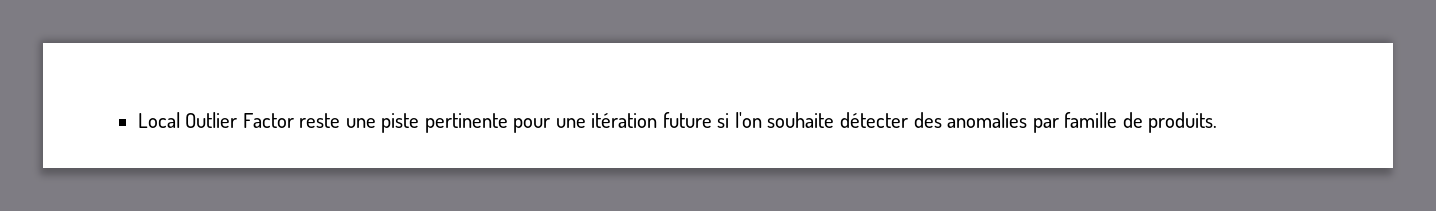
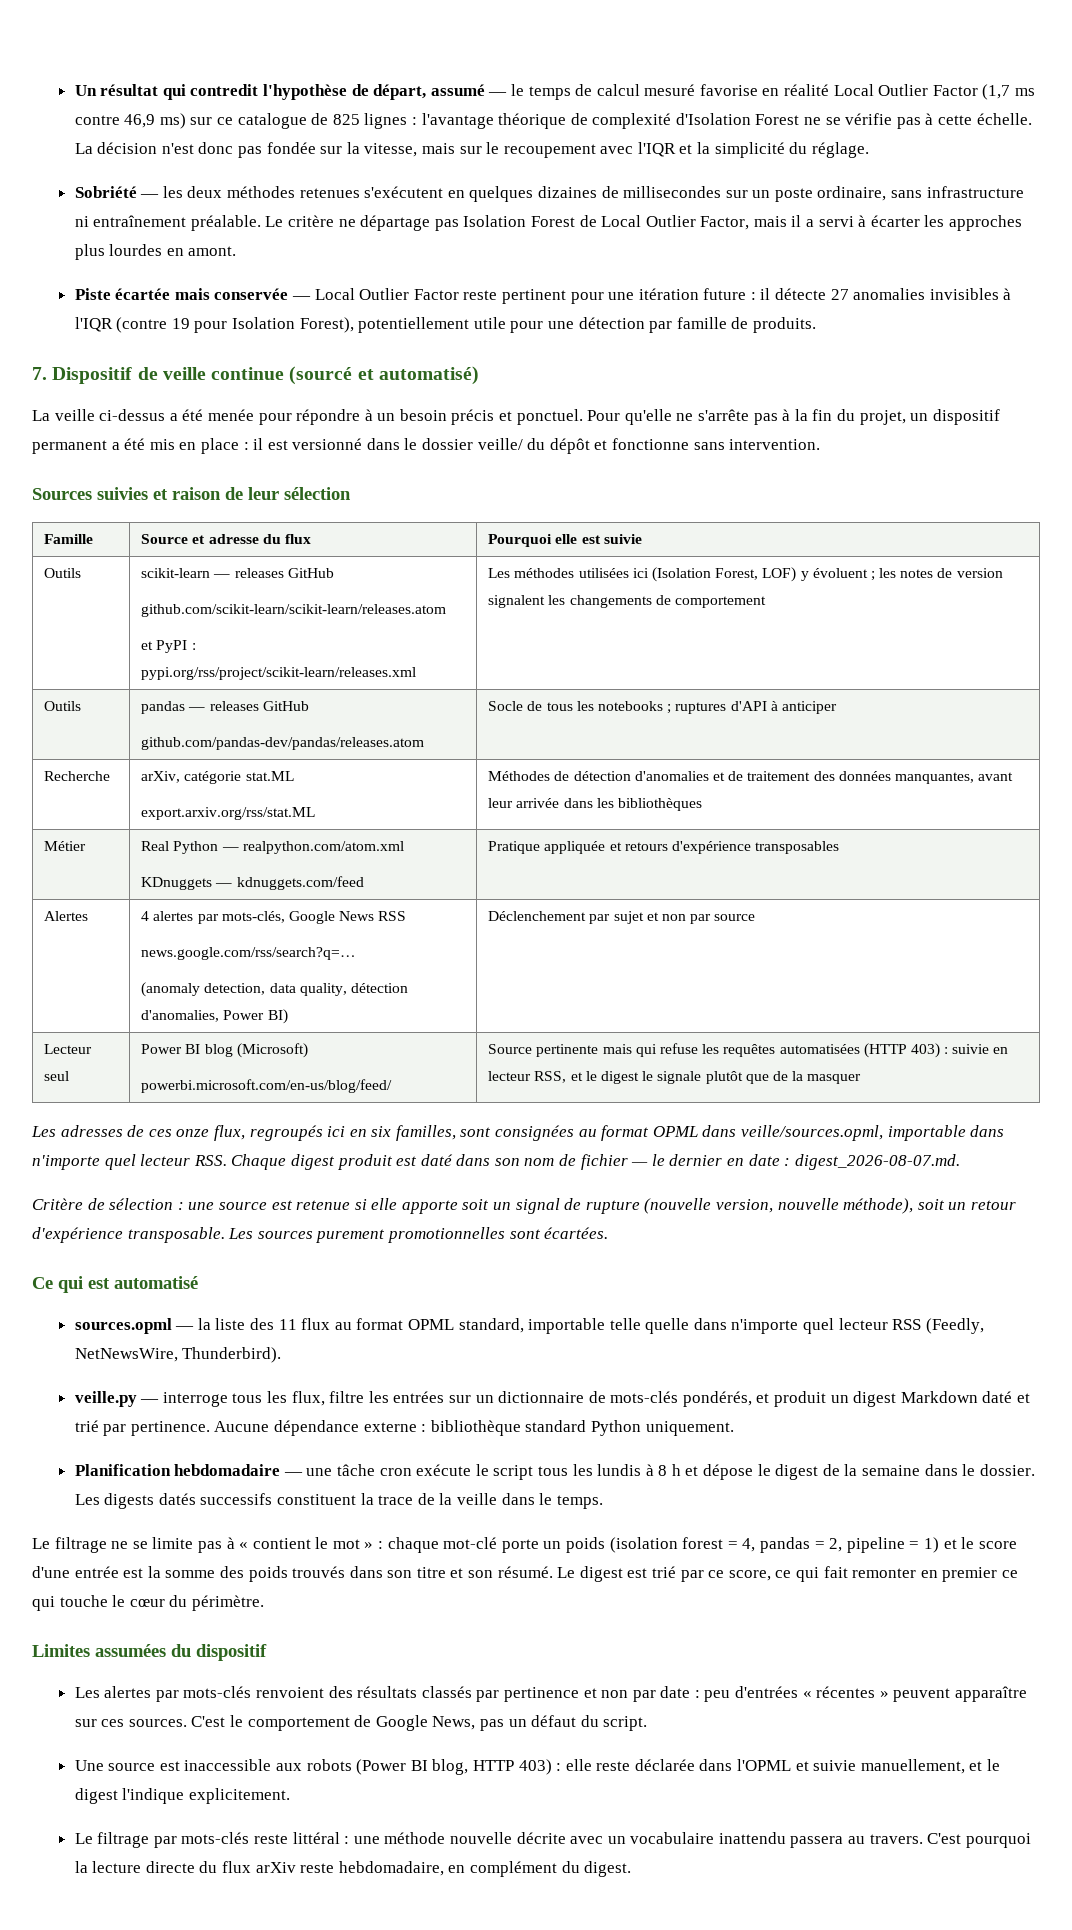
- Local Outlier Factor reste une piste pertinente pour une itération future si l'on souhaite détecter des anomalies par famille de produits.
+ Un résultat qui contredit l'hypothèse de départ, assumé — le temps de calcul mesuré favorise en réalité Local Outlier Factor (1,7 ms contre 46,9 ms) sur ce catalogue de 825 lignes : l'avantage théorique de complexité d'Isolation Forest ne se vérifie pas à cette échelle. La décision n'est donc pas fondée sur la vitesse, mais sur le recoupement avec l'IQR et la simplicité du réglage.
+ Sobriété — les deux méthodes retenues s'exécutent en quelques dizaines de millisecondes sur un poste ordinaire, sans infrastructure ni entraînement préalable. Le critère ne départage pas Isolation Forest de Local Outlier Factor, mais il a servi à écarter les approches plus lourdes en amont.
+ Piste écartée mais conservée — Local Outlier Factor reste pertinent pour une itération future : il détecte 27 anomalies invisibles à l'IQR (contre 19 pour Isolation Forest), potentiellement utile pour une détection par famille de produits.
+ 7. Dispositif de veille continue (sourcé et automatisé)
+ La veille ci-dessus a été menée pour répondre à un besoin précis et ponctuel. Pour qu'elle ne s'arrête pas à la fin du projet, un dispositif permanent a été mis en place : il est versionné dans le dossier veille/ du dépôt et fonctionne sans intervention.
+ Sources suivies et raison de leur sélection
+ Famille | Source et adresse du flux | Pourquoi elle est suivie
+ Outils | scikit-learn — releases GitHub
+ github.com/scikit-learn/scikit-learn/releases.atom
+ et PyPI : pypi.org/rss/project/scikit-learn/releases.xml | Les méthodes utilisées ici (Isolation Forest, LOF) y évoluent ; les notes de version signalent les changements de comportement
+ Outils | pandas — releases GitHub
+ github.com/pandas-dev/pandas/releases.atom | Socle de tous les notebooks ; ruptures d'API à anticiper
+ Recherche | arXiv, catégorie stat.ML
+ export.arxiv.org/rss/stat.ML | Méthodes de détection d'anomalies et de traitement des données manquantes, avant leur arrivée dans les bibliothèques
+ Métier | Real Python — realpython.com/atom.xml
+ KDnuggets — kdnuggets.com/feed | Pratique appliquée et retours d'expérience transposables
+ Alertes | 4 alertes par mots-clés, Google News RSS
+ news.google.com/rss/search?q=…
+ (anomaly detection, data quality, détection d'anomalies, Power BI) | Déclenchement par sujet et non par source
+ Lecteur seul | Power BI blog (Microsoft)
+ powerbi.microsoft.com/en-us/blog/feed/ | Source pertinente mais qui refuse les requêtes automatisées (HTTP 403) : suivie en lecteur RSS, et le digest le signale plutôt que de la masquer
+ Les adresses de ces onze flux, regroupés ici en six familles, sont consignées au format OPML dans veille/sources.opml, importable dans n'importe quel lecteur RSS. Chaque digest produit est daté dans son nom de fichier — le dernier en date : digest_2026-08-07.md.
+ Critère de sélection : une source est retenue si elle apporte soit un signal de rupture (nouvelle version, nouvelle méthode), soit un retour d'expérience transposable. Les sources purement promotionnelles sont écartées.
+ Ce qui est automatisé
+ sources.opml — la liste des 11 flux au format OPML standard, importable telle quelle dans n'importe quel lecteur RSS (Feedly, NetNewsWire, Thunderbird).
+ veille.py — interroge tous les flux, filtre les entrées sur un dictionnaire de mots-clés pondérés, et produit un digest Markdown daté et trié par pertinence. Aucune dépendance externe : bibliothèque standard Python uniquement.
+ Planification hebdomadaire — une tâche cron exécute le script tous les lundis à 8 h et dépose le digest de la semaine dans le dossier. Les digests datés successifs constituent la trace de la veille dans le temps.
+ Le filtrage ne se limite pas à « contient le mot » : chaque mot-clé porte un poids (isolation forest = 4, pandas = 2, pipeline = 1) et le score d'une entrée est la somme des poids trouvés dans son titre et son résumé. Le digest est trié par ce score, ce qui fait remonter en premier ce qui touche le cœur du périmètre.
+ Limites assumées du dispositif
+ Les alertes par mots-clés renvoient des résultats classés par pertinence et non par date : peu d'entrées « récentes » peuvent apparaître sur ces sources. C'est le comportement de Google News, pas un défaut du script.
+ Une source est inaccessible aux robots (Power BI blog, HTTP 403) : elle reste déclarée dans l'OPML et suivie manuellement, et le digest l'indique explicitement.
+ Le filtrage par mots-clés reste littéral : une méthode nouvelle décrite avec un vocabulaire inattendu passera au travers. C'est pourquoi la lecture directe du flux arXiv reste hebdomadaire, en complément du digest.

